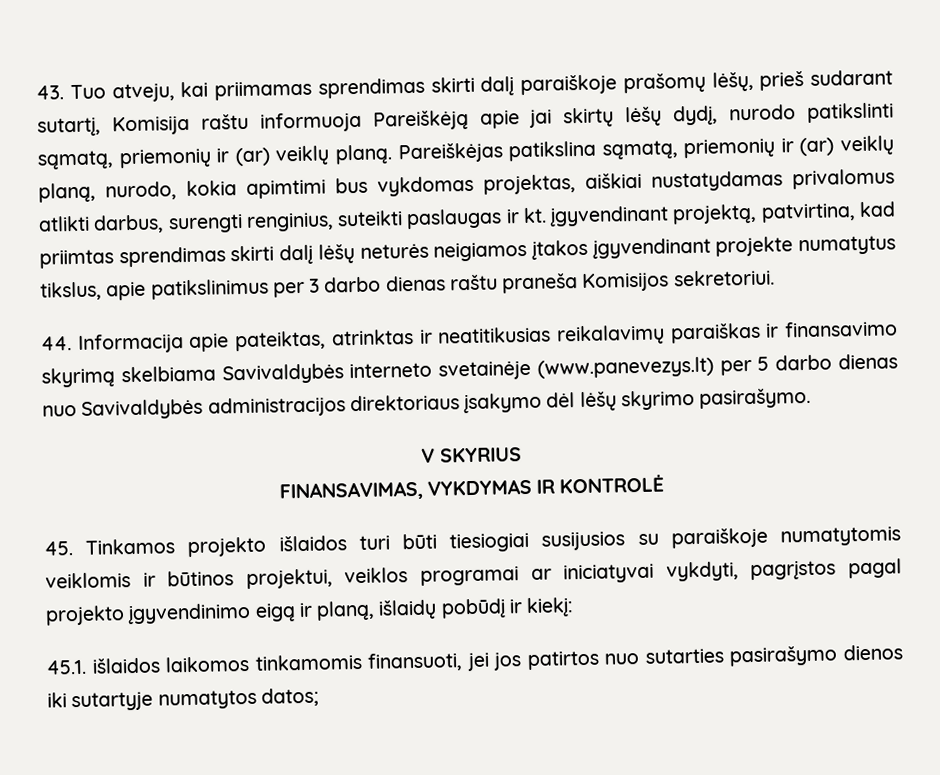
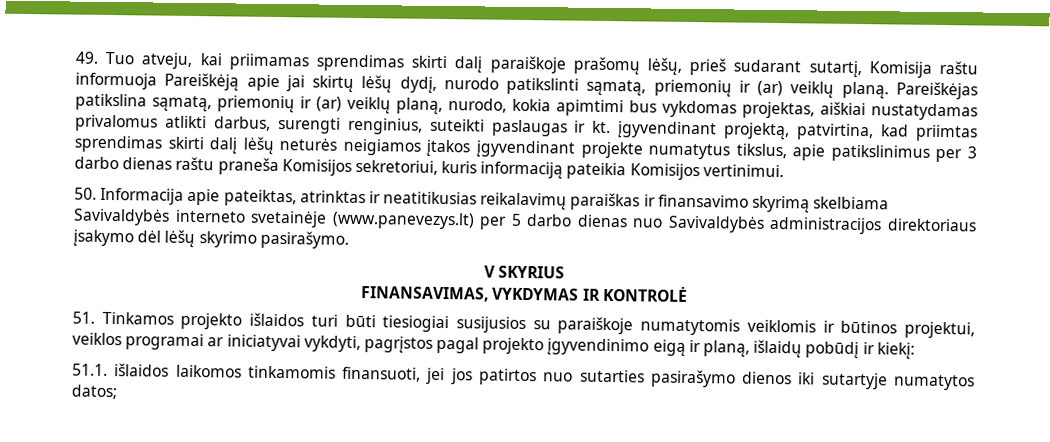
- 43. Tuo atveju, kai priimamas sprendimas skirti dalį paraiškoje prašomų lėšų, prieš sudarant sutartį, Komisija raštu informuoja Pareiškėją apie jai skirtų lėšų dydį, nurodo patikslinti sąmatą, priemonių ir (ar) veiklų planą.
+ 49. Tuo atveju, kai priimamas sprendimas skirti dalį paraiškoje prašomų lėšų, prieš sudarant sutartį, Komisija raštu informuoja Pareiškėją apie jai skirtų lėšų dydį, nurodo patikslinti sąmatą, priemonių ir (ar) veiklų planą.
- Pareiškėjas patikslina sąmatą, priemonių ir (ar) veiklų planą, nurodo, kokia apimtimi bus vykdomas projektas, aiškiai nustatydamas privalomus atlikti darbus, surengti renginius, suteikti paslaugas ir kt. įgyvendinant projektą, patvirtina, kad priimtas sprendimas skirti dalį lėšų neturės neigiamos įtakos įgyvendinant projekte numatytus tikslus, apie patikslinimus per 3 darbo dienas raštu praneša Komisijos sekretoriui.
- 44. Informacija apie pateiktas, atrinktas ir neatitikusias reikalavimų paraiškas ir finansavimo skyrimą skelbiama Savivaldybės interneto svetainėje (www.panevezys.lt) per 5 darbo dienas nuo Savivaldybės administracijos direktoriaus įsakymo dėl lėšų skyrimo pasirašymo.
+ Pareiškėjas patikslina sąmatą, priemonių ir (ar) veiklų planą, nurodo, kokia apimtimi bus vykdomas projektas, aiškiai nustatydamas privalomus atlikti darbus, surengti renginius, suteikti paslaugas ir kt. įgyvendinant projektą, patvirtina, kad priimtas sprendimas skirti dalį lėšų neturės neigiamos įtakos įgyvendinant projekte numatytus tikslus, apie patikslinimus per 3 darbo dienas raštu praneša Komisijos sekretoriui, kuris informaciją pateikia Komisijos vertinimui.
+ 50. Informacija apie pateiktas, atrinktas ir neatitikusias reikalavimų paraiškas ir finansavimo skyrimą skelbiama Savivaldybės interneto svetainėje (www.panevezys.lt) per 5 darbo dienas nuo Savivaldybės administracijos direktoriaus įsakymo dėl lėšų skyrimo pasirašymo.
- 45. Tinkamos projekto išlaidos turi būti tiesiogiai susijusios su paraiškoje numatytomis veiklomis ir būtinos projektui, veiklos programai ar iniciatyvai vykdyti, pagrįstos pagal projekto įgyvendinimo eigą ir planą, išlaidų pobūdį ir kiekį:
+ 51. Tinkamos projekto išlaidos turi būti tiesiogiai susijusios su paraiškoje numatytomis veiklomis ir būtinos projektui, veiklos programai ar iniciatyvai vykdyti, pagrįstos pagal projekto įgyvendinimo eigą ir planą, išlaidų pobūdį ir kiekį:
- 45.1. išlaidos laikomos tinkamomis finansuoti, jei jos patirtos nuo sutarties pasirašymo dienos iki sutartyje numatytos datos;
+ 51.1. išlaidos laikomos tinkamomis finansuoti, jei jos patirtos nuo sutarties pasirašymo dienos iki sutartyje numatytos datos;

